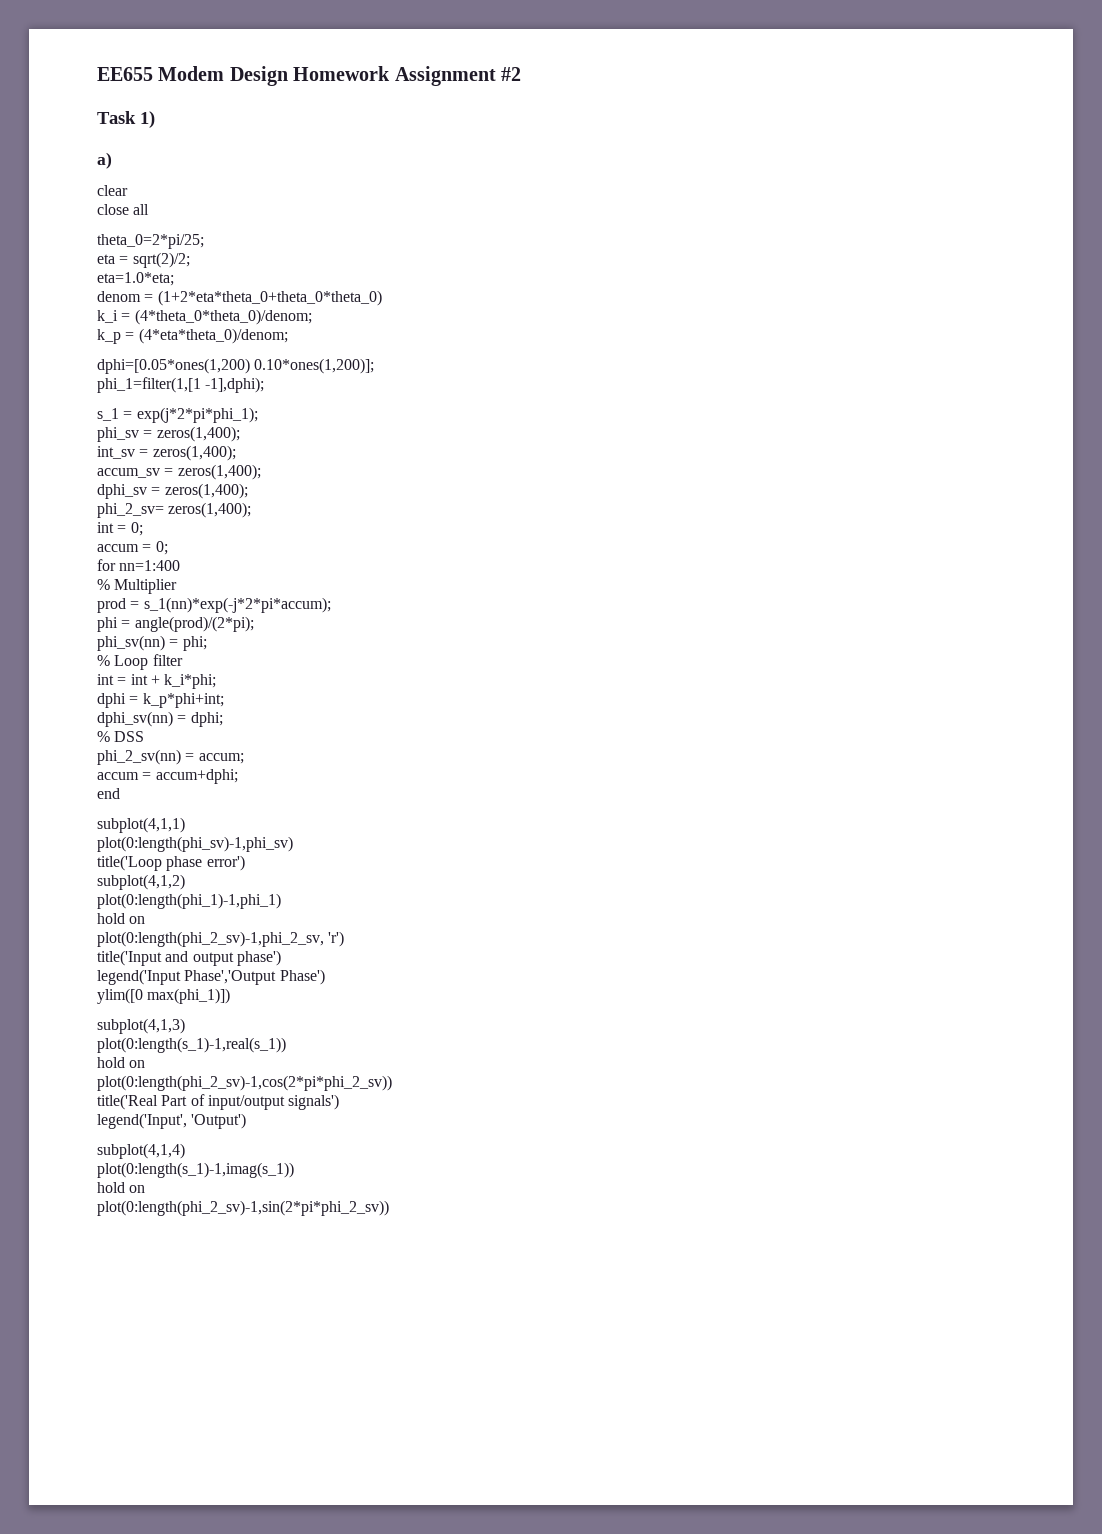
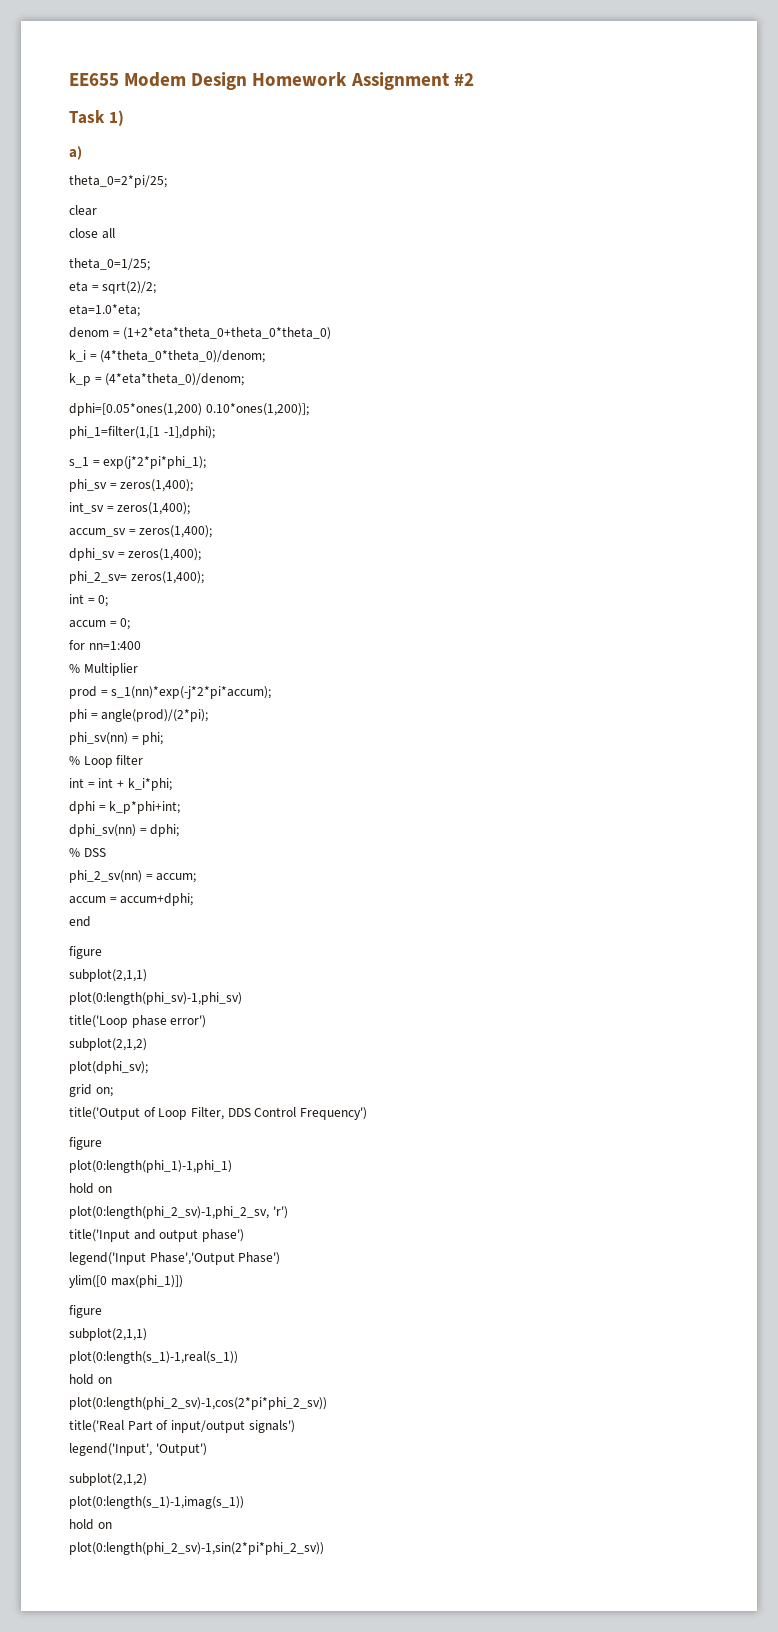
+ theta_0=2*pi/25;
- theta_0=2*pi/25;
+ theta_0=1/25;
  end
- subplot(4,1,1)
+ figure
+ subplot(2,1,1)
  title('Loop phase error')
- subplot(4,1,2)
+ subplot(2,1,2)
+ plot(dphi_sv);
+ grid on;
+ title('Output of Loop Filter, DDS Control Frequency')
+ figure
  ylim([0 max(phi_1)])
- subplot(4,1,3)
+ figure
+ subplot(2,1,1)
  legend('Input', 'Output')
- subplot(4,1,4)
+ subplot(2,1,2)

